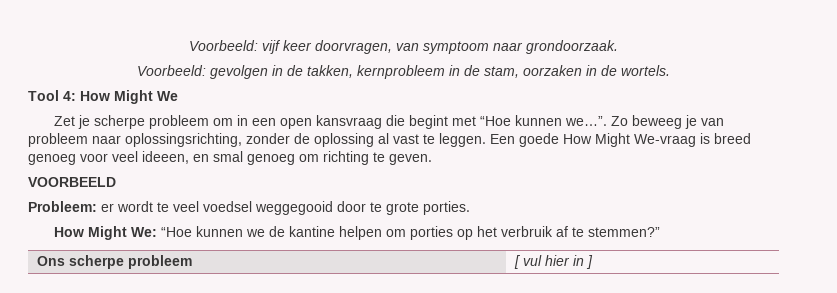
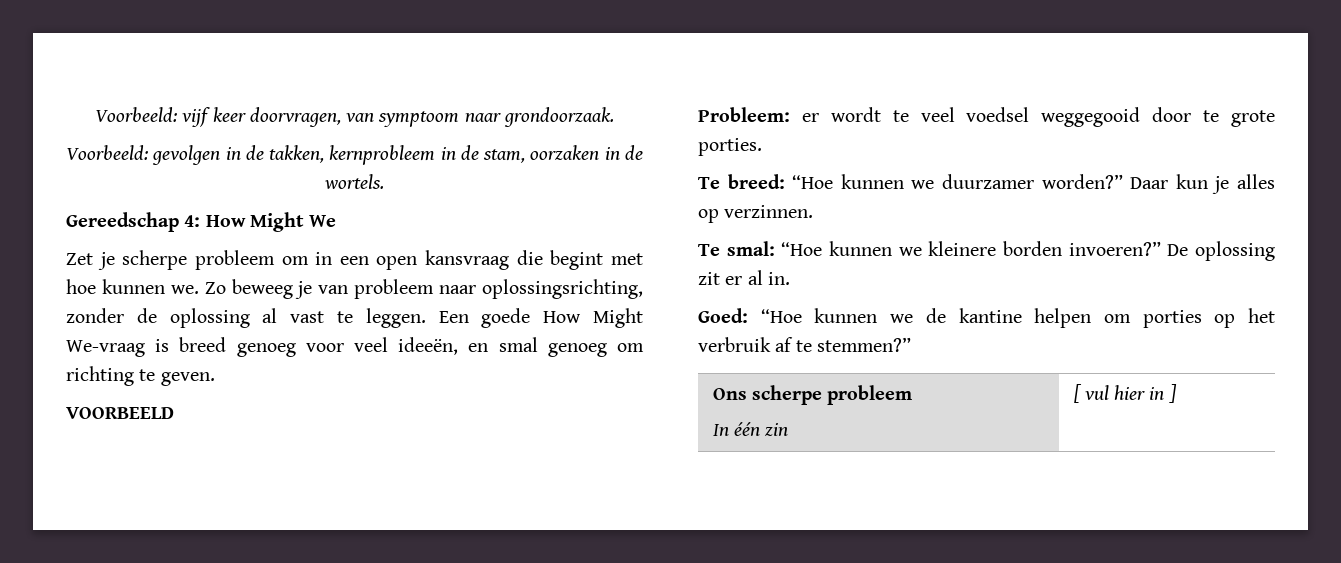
- Tool 4: How Might We
+ Gereedschap 4: How Might We
- Zet je scherpe probleem om in een open kansvraag die begint met “Hoe kunnen we…”.
+ Zet je scherpe probleem om in een open kansvraag die begint met hoe kunnen we.
- Een goede How Might We-vraag is breed genoeg voor veel ideeen, en smal genoeg om richting te geven.
+ Een goede How Might We-vraag is breed genoeg voor veel ideeën, en smal genoeg om richting te geven.
- How Might We: “Hoe kunnen we de kantine helpen om porties op het verbruik af te stemmen?”
+ Te breed: “Hoe kunnen we duurzamer worden?” Daar kun je alles op verzinnen.
+ Te smal: “Hoe kunnen we kleinere borden invoeren?” De oplossing zit er al in.
+ Goed: “Hoe kunnen we de kantine helpen om porties op het verbruik af te stemmen?”
- Ons scherpe probleem | [ vul hier in ]
+ Ons scherpe probleem
+ In één zin | [ vul hier in ]

